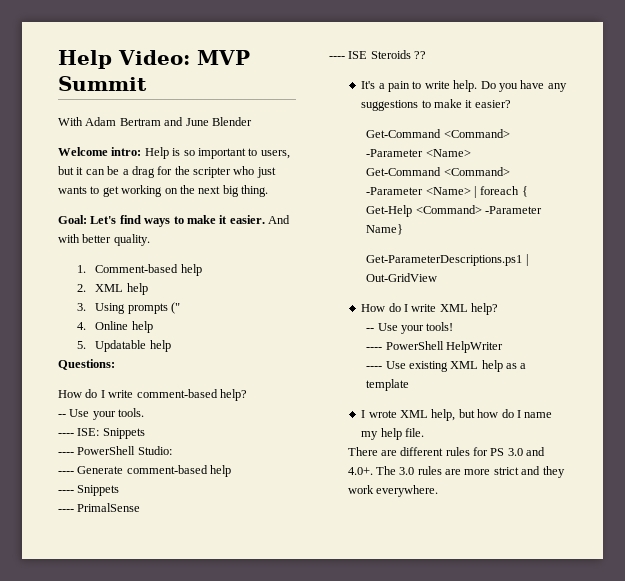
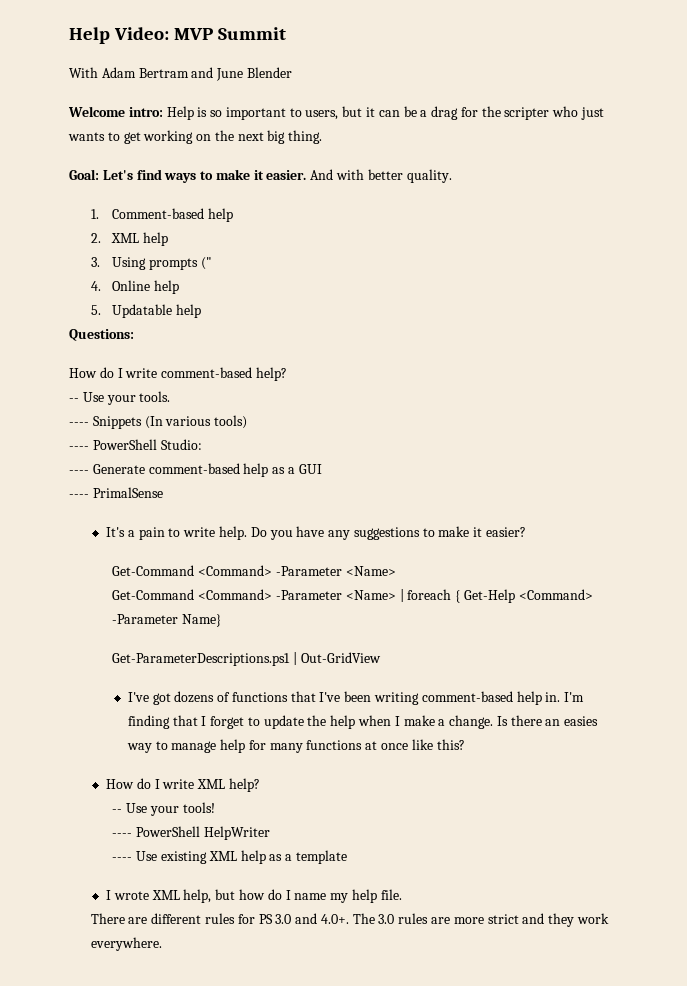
- ---- ISE: Snippets
+ ---- Snippets (In various tools)
- ---- Generate comment-based help
- ---- Snippets
+ ---- Generate comment-based help as a GUI
- ---- ISE Steroids ??
+ I've got dozens of functions that I've been writing comment-based help in. I'm finding that I forget to update the help when I make a change. Is there an easies way to manage help for many functions at once like this?

